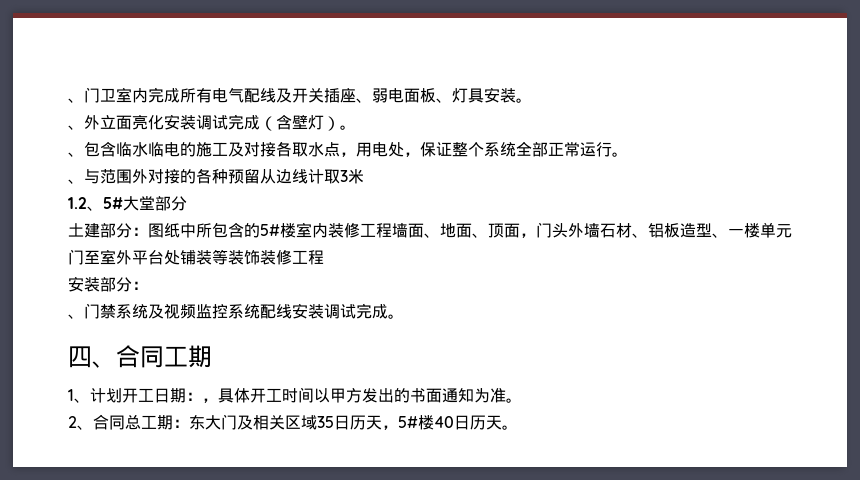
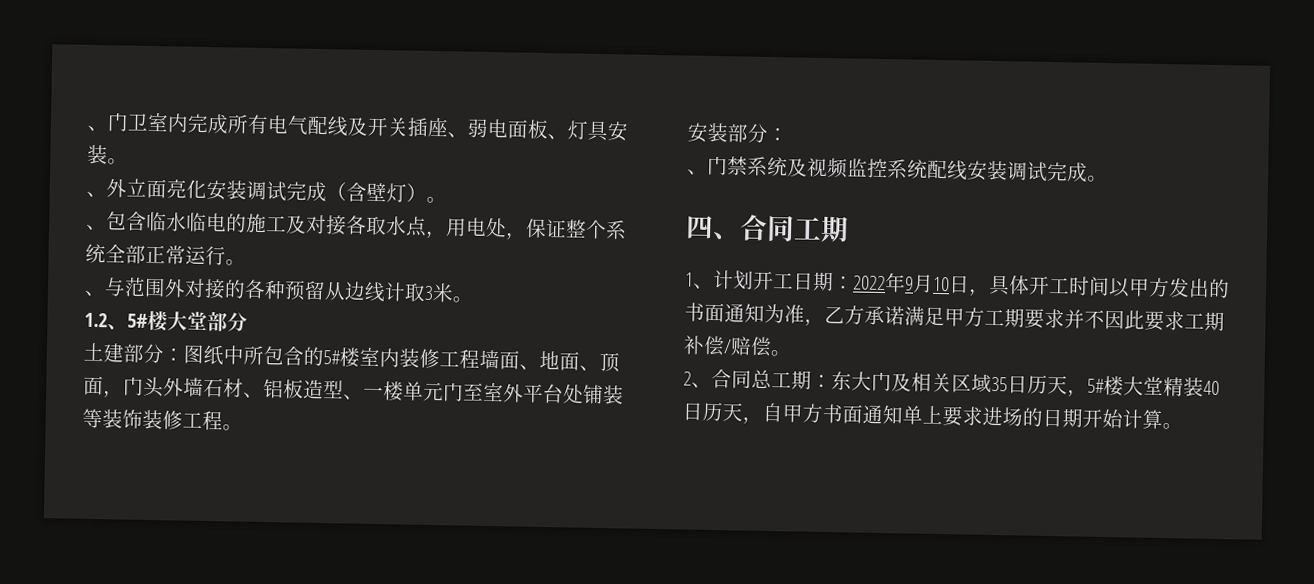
- 、与范围外对接的各种预留从边线计取3米
+ 、与范围外对接的各种预留从边线计取3米。
- 1.2、5#大堂部分
+ 1.2、5#楼大堂部分
- 土建部分：图纸中所包含的5#楼室内装修工程墙面、地面、顶面，门头外墙石材、铝板造型、一楼单元门至室外平台处铺装等装饰装修工程
+ 土建部分：图纸中所包含的5#楼室内装修工程墙面、地面、顶面，门头外墙石材、铝板造型、一楼单元门至室外平台处铺装等装饰装修工程。
- 1、计划开工日期：，具体开工时间以甲方发出的书面通知为准。
+ 1、计划开工日期：2022年9月10日，具体开工时间以甲方发出的书面通知为准，乙方承诺满足甲方工期要求并不因此要求工期补偿/赔偿。
- 2、合同总工期：东大门及相关区域35日历天，5#楼40日历天。
+ 2、合同总工期：东大门及相关区域35日历天，5#楼大堂精装40日历天，自甲方书面通知单上要求进场的日期开始计算。

